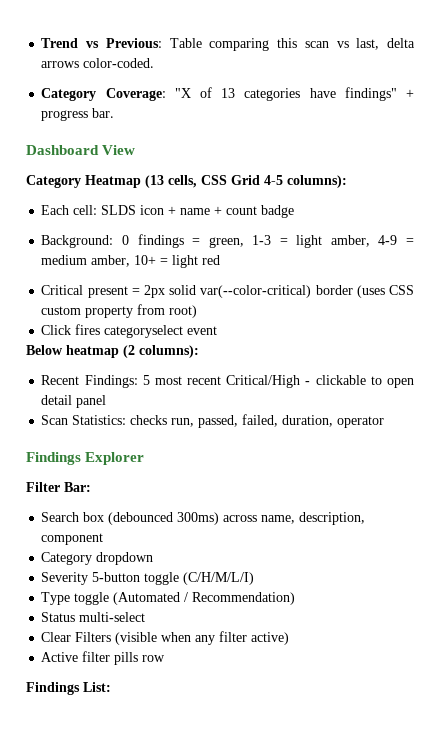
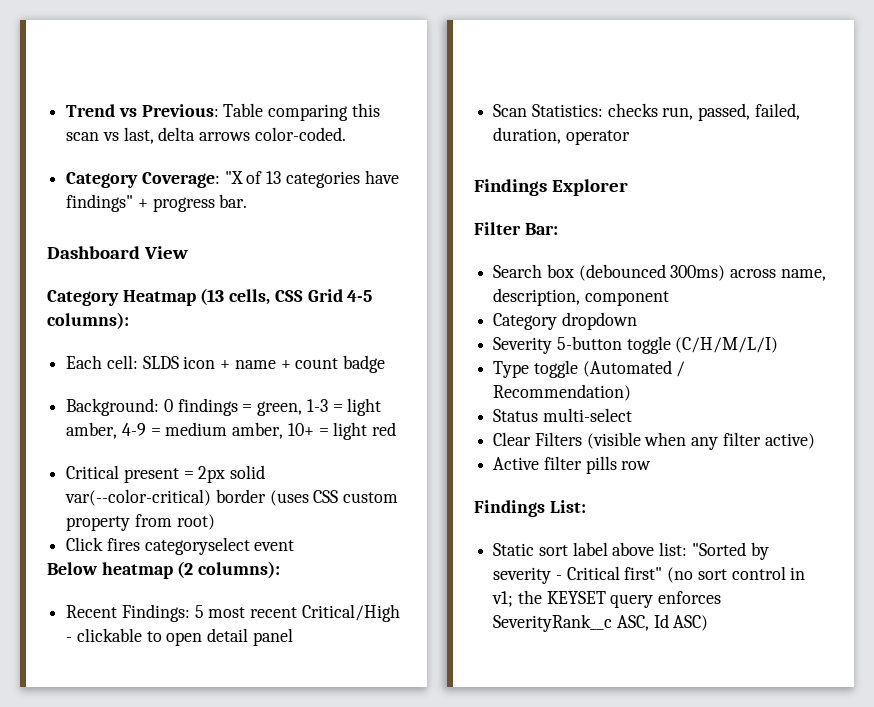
+ Static sort label above list: "Sorted by severity - Critical first" (no sort control in v1; the KEYSET query enforces SeverityRank__c ASC, Id ASC)

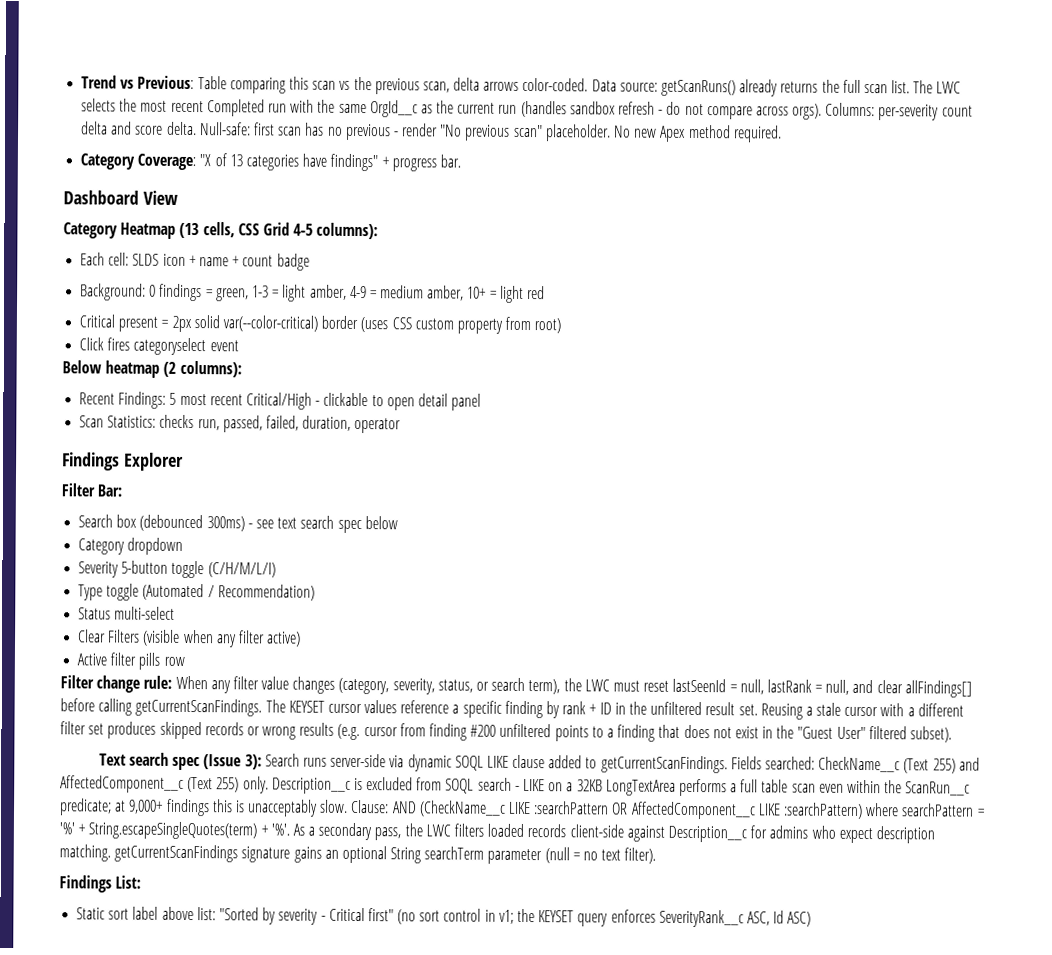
- Trend vs Previous: Table comparing this scan vs last, delta arrows color-coded.
+ Trend vs Previous: Table comparing this scan vs the previous scan, delta arrows color-coded. Data source: getScanRuns() already returns the full scan list. The LWC selects the most recent Completed run with the same OrgId__c as the current run (handles sandbox refresh - do not compare across orgs). Columns: per-severity count delta and score delta. Null-safe: first scan has no previous - render "No previous scan" placeholder. No new Apex method required.
- Search box (debounced 300ms) across name, description, component
+ Search box (debounced 300ms) - see text search spec below
+ Filter change rule: When any filter value changes (category, severity, status, or search term), the LWC must reset lastSeenId = null, lastRank = null, and clear allFindings[] before calling getCurrentScanFindings. The KEYSET cursor values reference a specific finding by rank + ID in the unfiltered result set. Reusing a stale cursor with a different filter set produces skipped records or wrong results (e.g. cursor from finding #200 unfiltered points to a finding that does not exist in the "Guest User" filtered subset).
+ Text search spec (Issue 3): Search runs server-side via dynamic SOQL LIKE clause added to getCurrentScanFindings. Fields searched: CheckName__c (Text 255) and AffectedComponent__c (Text 255) only. Description__c is excluded from SOQL search - LIKE on a 32KB LongTextArea performs a full table scan even within the ScanRun__c predicate; at 9,000+ findings this is unacceptably slow. Clause: AND (CheckName__c LIKE :searchPattern OR AffectedComponent__c LIKE :searchPattern) where searchPattern = '%' + String.escapeSingleQuotes(term) + '%'. As a secondary pass, the LWC filters loaded records client-side against Description__c for admins who expect description matching. getCurrentScanFindings signature gains an optional String searchTerm parameter (null = no text filter).

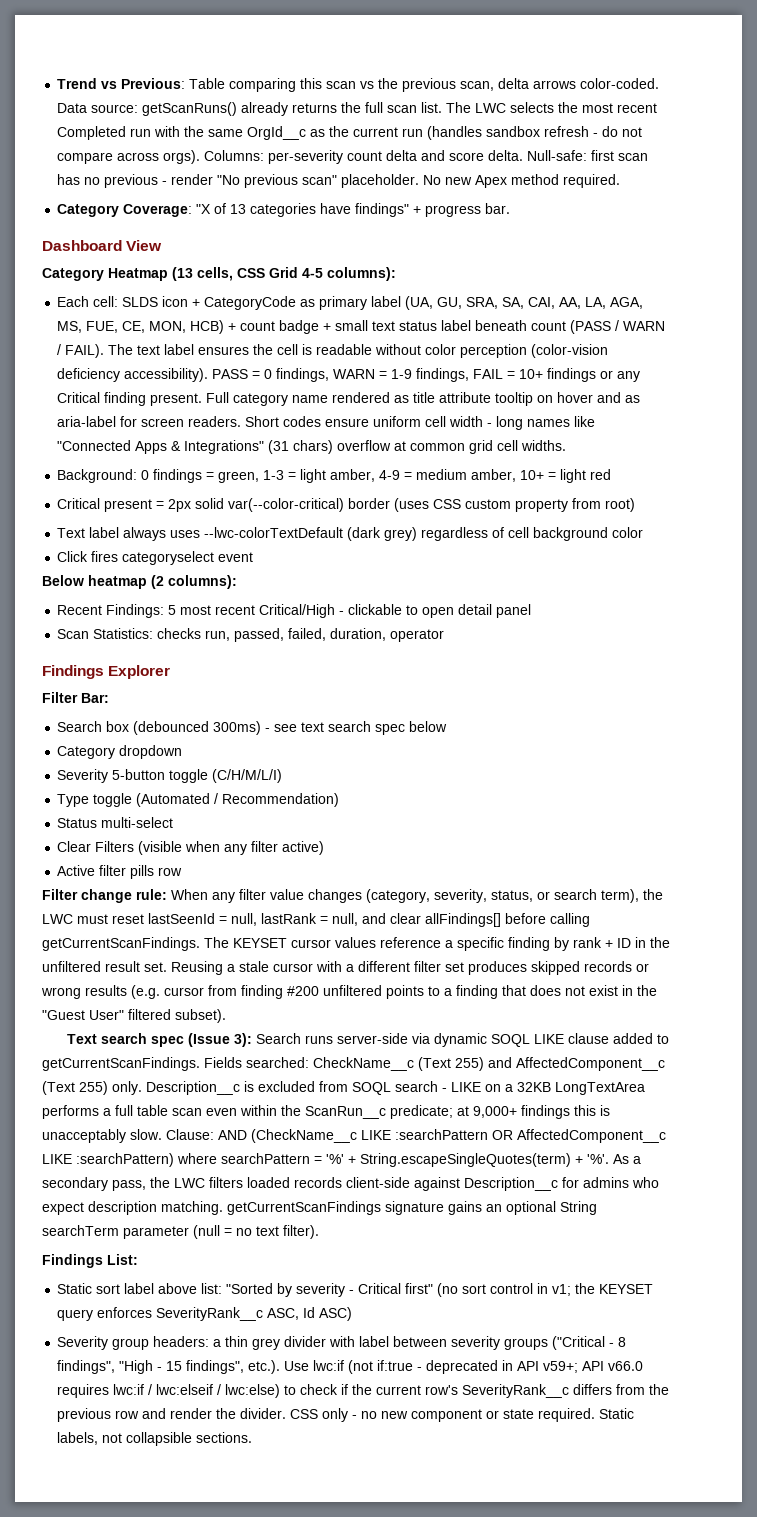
- Each cell: SLDS icon + name + count badge
+ Each cell: SLDS icon + CategoryCode as primary label (UA, GU, SRA, SA, CAI, AA, LA, AGA, MS, FUE, CE, MON, HCB) + count badge + small text status label beneath count (PASS / WARN / FAIL). The text label ensures the cell is readable without color perception (color-vision deficiency accessibility). PASS = 0 findings, WARN = 1-9 findings, FAIL = 10+ findings or any Critical finding present. Full category name rendered as title attribute tooltip on hover and as aria-label for screen readers. Short codes ensure uniform cell width - long names like "Connected Apps & Integrations" (31 chars) overflow at common grid cell widths.
+ Text label always uses --lwc-colorTextDefault (dark grey) regardless of cell background color
+ Severity group headers: a thin grey divider with label between severity groups ("Critical - 8 findings", "High - 15 findings", etc.). Use lwc:if (not if:true - deprecated in API v59+; API v66.0 requires lwc:if / lwc:elseif / lwc:else) to check if the current row's SeverityRank__c differs from the previous row and render the divider. CSS only - no new component or state required. Static labels, not collapsible sections.

